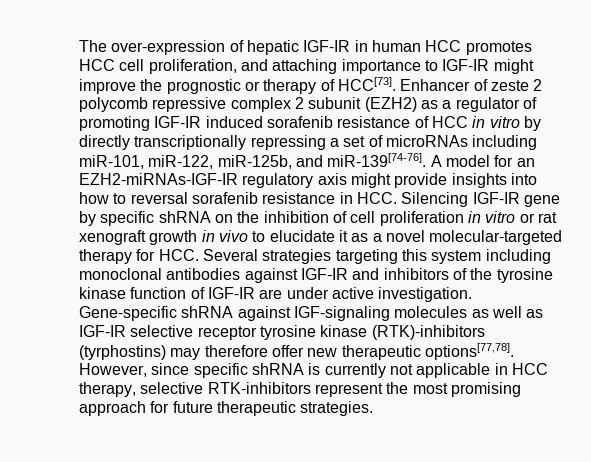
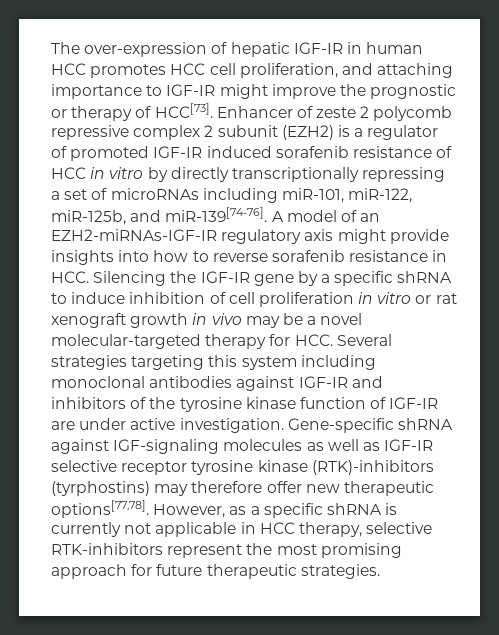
- Enhancer of zeste 2 polycomb repressive complex 2 subunit (EZH2) as a regulator of promoting IGF-IR induced sorafenib resistance of HCC in vitro by directly transcriptionally repressing a set of microRNAs including miR-101, miR-122, miR-125b, and miR-139[74-76].
+ Enhancer of zeste 2 polycomb repressive complex 2 subunit (EZH2) is a regulator of promoted IGF-IR induced sorafenib resistance of HCC in vitro by directly transcriptionally repressing a set of microRNAs including miR-101, miR-122, miR-125b, and miR-139[74-76].
- A model for an EZH2-miRNAs-IGF-IR regulatory axis might provide insights into how to reversal sorafenib resistance in HCC. Silencing IGF-IR gene by specific shRNA on the inhibition of cell proliferation in vitro or rat xenograft growth in vivo to elucidate it as a novel molecular-targeted therapy for HCC. Several strategies targeting this system including monoclonal antibodies against IGF-IR and inhibitors of the tyrosine kinase function of IGF-IR are under active investigation.
+ A model of an EZH2-miRNAs-IGF-IR regulatory axis might provide insights into how to reverse sorafenib resistance in HCC. Silencing the IGF-IR gene by a specific shRNA to induce inhibition of cell proliferation in vitro or rat xenograft growth in vivo may be a novel molecular-targeted therapy for HCC. Several strategies targeting this system including monoclonal antibodies against IGF-IR and inhibitors of the tyrosine kinase function of IGF-IR are under active investigation.
- However, since specific shRNA is currently not applicable in HCC therapy, selective RTK-inhibitors represent the most promising approach for future therapeutic strategies.
+ However, as a specific shRNA is currently not applicable in HCC therapy, selective RTK-inhibitors represent the most promising approach for future therapeutic strategies.

